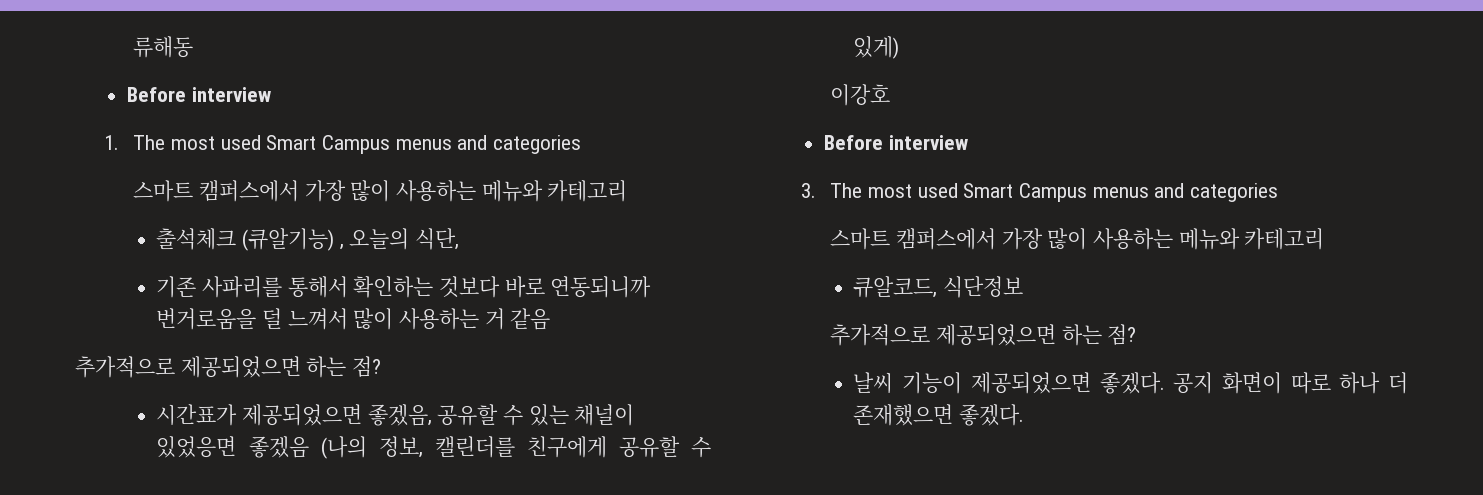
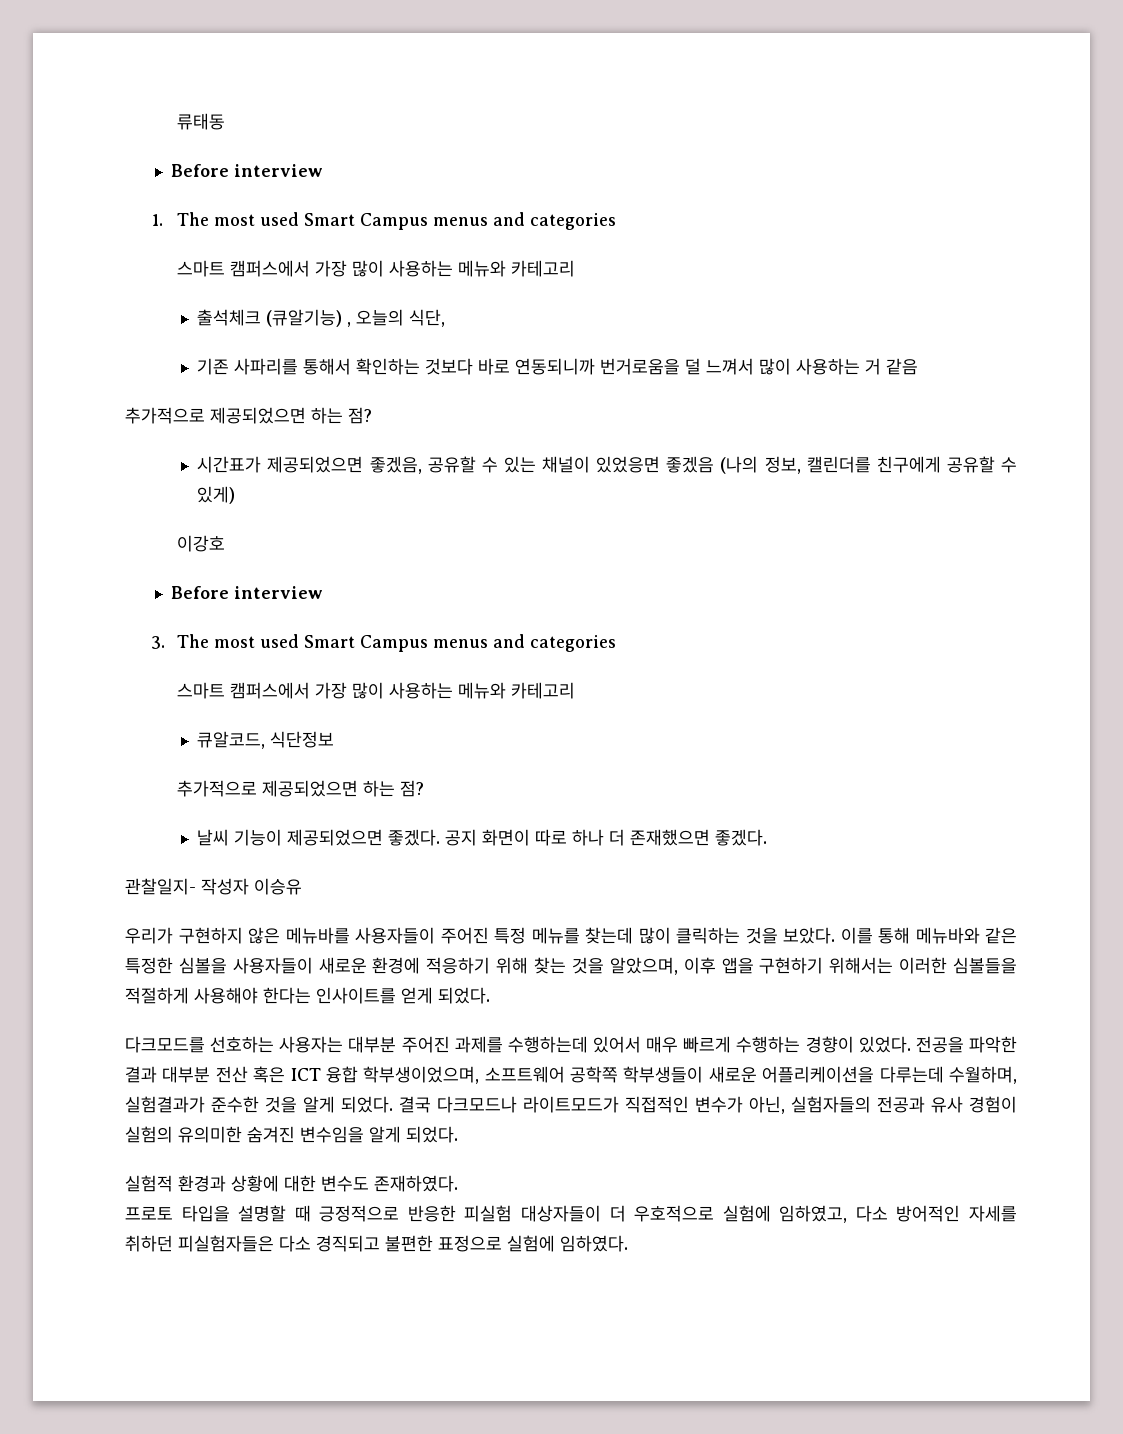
- 류해동
+ 류태동
+ 관찰일지- 작성자 이승유
+ 우리가 구현하지 않은 메뉴바를 사용자들이 주어진 특정 메뉴를 찾는데 많이 클릭하는 것을 보았다. 이를 통해 메뉴바와 같은 특정한 심볼을 사용자들이 새로운 환경에 적응하기 위해 찾는 것을 알았으며, 이후 앱을 구현하기 위해서는 이러한 심볼들을 적절하게 사용해야 한다는 인사이트를 얻게 되었다.
+ 다크모드를 선호하는 사용자는 대부분 주어진 과제를 수행하는데 있어서 매우 빠르게 수행하는 경향이 있었다. 전공을 파악한 결과 대부분 전산 혹은 ICT 융합 학부생이었으며, 소프트웨어 공학쪽 학부생들이 새로운 어플리케이션을 다루는데 수월하며, 실험결과가 준수한 것을 알게 되었다. 결국 다크모드나 라이트모드가 직접적인 변수가 아닌, 실험자들의 전공과 유사 경험이 실험의 유의미한 숨겨진 변수임을 알게 되었다.
+ 실험적 환경과 상황에 대한 변수도 존재하였다.
+ 프로토 타입을 설명할 때 긍정적으로 반응한 피실험 대상자들이 더 우호적으로 실험에 임하였고, 다소 방어적인 자세를 취하던 피실험자들은 다소 경직되고 불편한 표정으로 실험에 임하였다.

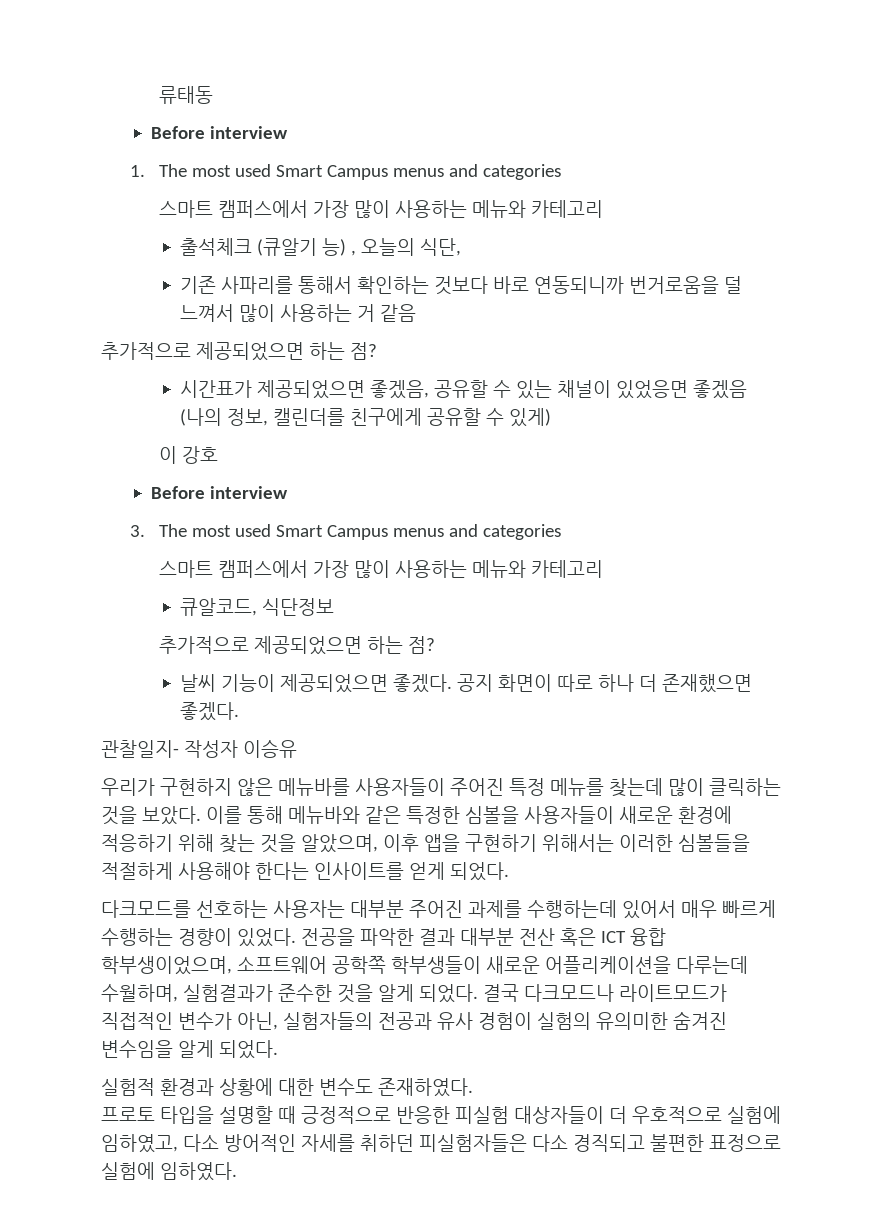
- 출석체크 (큐알기능) , 오늘의 식단,
+ 출석체크 (큐알기 능) , 오늘의 식단,
- 이강호
+ 이 강호

